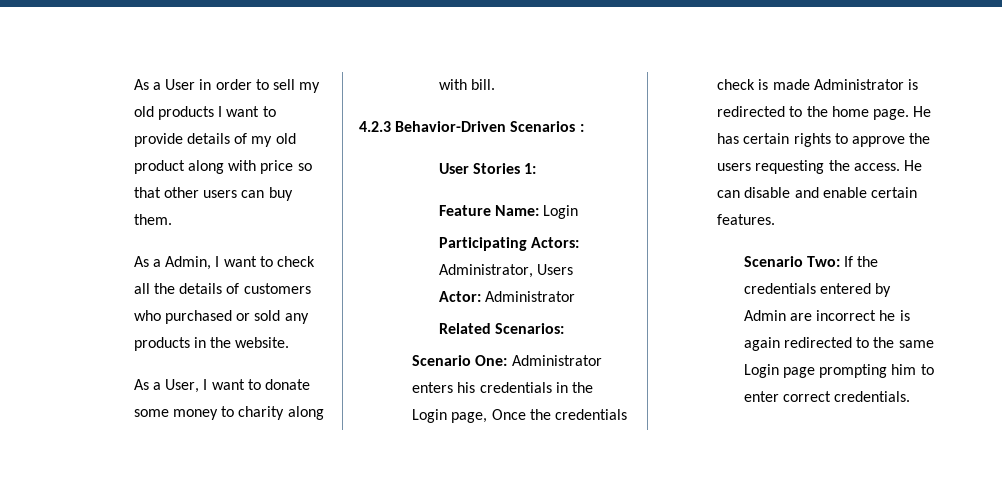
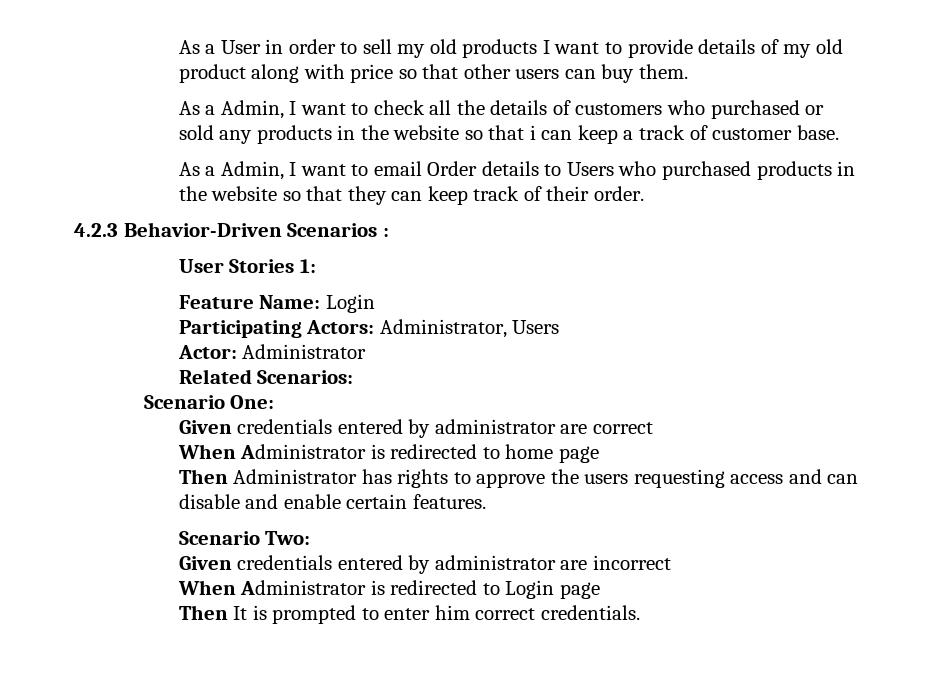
- As a Admin, I want to check all the details of customers who purchased or sold any products in the website.
- As a User, I want to donate some money to charity along with bill.
+ As a Admin, I want to check all the details of customers who purchased or sold any products in the website so that i can keep a track of customer base.
+ As a Admin, I want to email Order details to Users who purchased products in the website so that they can keep track of their order.
- Scenario One: Administrator enters his credentials in the Login page, Once the credentials check is made Administrator is redirected to the home page. He has certain rights to approve the users requesting the access. He can disable and enable certain features.
+ Scenario One:
+ Given credentials entered by administrator are correct
+ When Administrator is redirected to home page
+ Then Administrator has rights to approve the users requesting access and can disable and enable certain features.
- Scenario Two: If the credentials entered by Admin are incorrect he is again redirected to the same Login page prompting him to enter correct credentials.
+ Scenario Two:
+ Given credentials entered by administrator are incorrect
+ When Administrator is redirected to Login page
+ Then It is prompted to enter him correct credentials.

